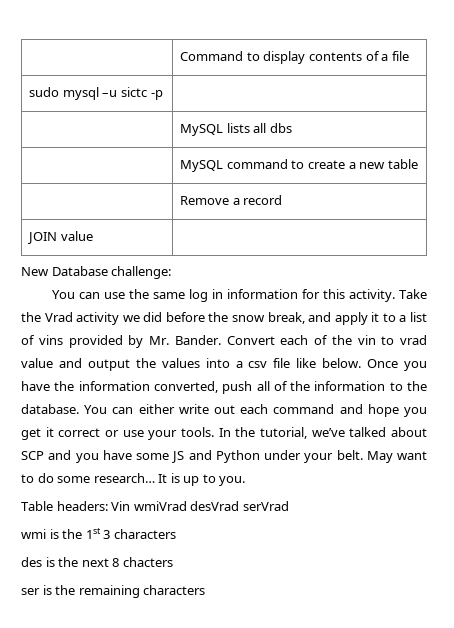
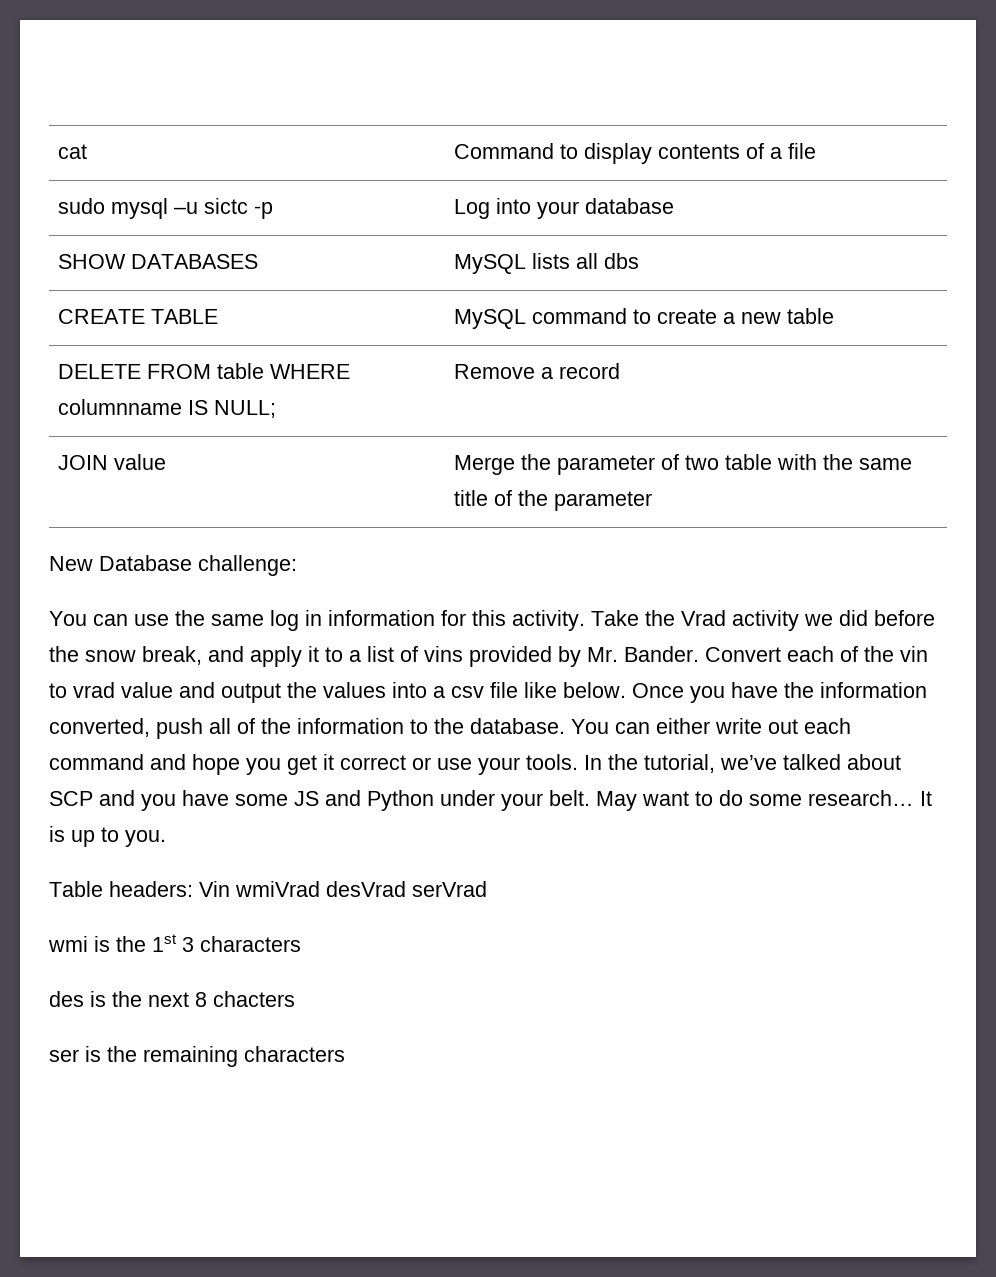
- | Command to display contents of a file
+ cat | Command to display contents of a file
- sudo mysql –u sictc -p |
- | MySQL lists all dbs
+ sudo mysql –u sictc -p | Log into your database
+ SHOW DATABASES | MySQL lists all dbs
- | MySQL command to create a new table
+ CREATE TABLE | MySQL command to create a new table
- | Remove a record
+ DELETE FROM table WHERE columnname IS NULL; | Remove a record
- JOIN value |
+ JOIN value | Merge the parameter of two table with the same title of the parameter

